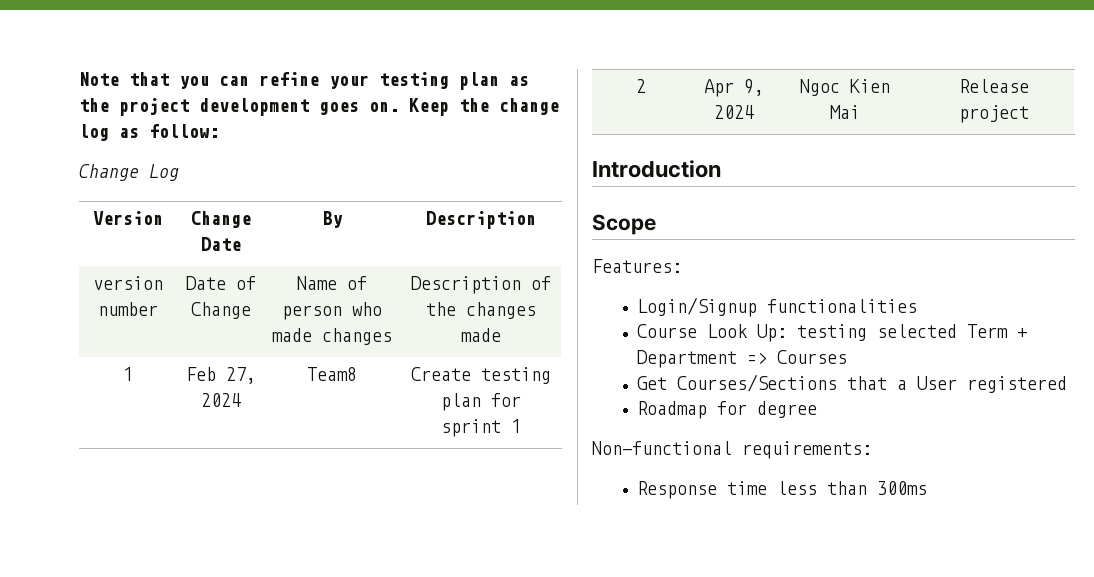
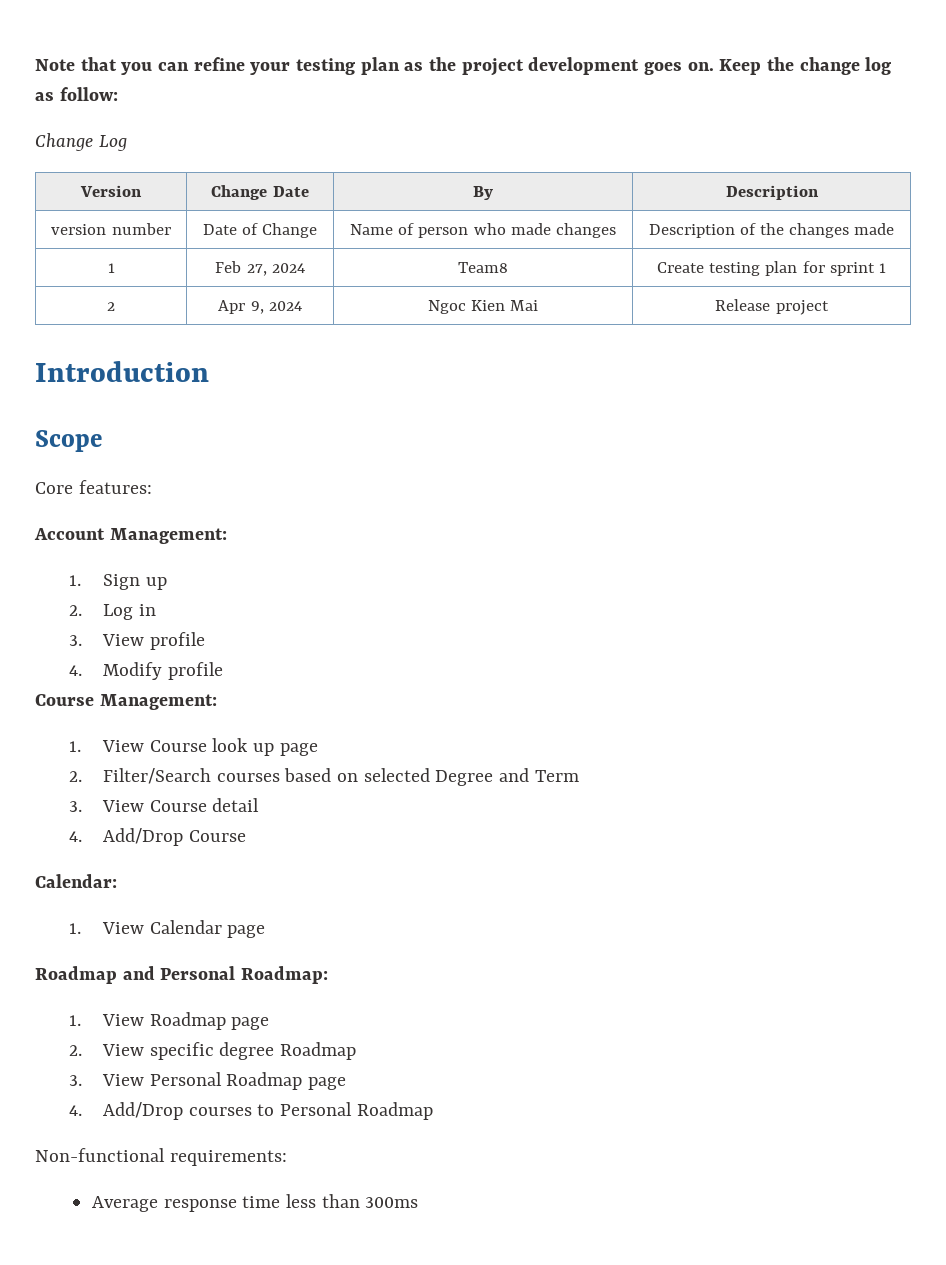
- Features:
- Login/Signup functionalities
- Course Look Up: testing selected Term + Department => Courses
- Get Courses/Sections that a User registered
- Roadmap for degree
+ Core features:
+ Account Management:
+ 1. Sign up
+ 2. Log in
+ 3. View profile
+ 4. Modify profile
+ Course Management:
+ 1. View Course look up page
+ 2. Filter/Search courses based on selected Degree and Term
+ 3. View Course detail
+ 4. Add/Drop Course
+ Calendar:
+ 1. View Calendar page
+ Roadmap and Personal Roadmap:
+ 1. View Roadmap page
+ 2. View specific degree Roadmap
+ 3. View Personal Roadmap page
+ 4. Add/Drop courses to Personal Roadmap
- Response time less than 300ms
+ Average response time less than 300ms

